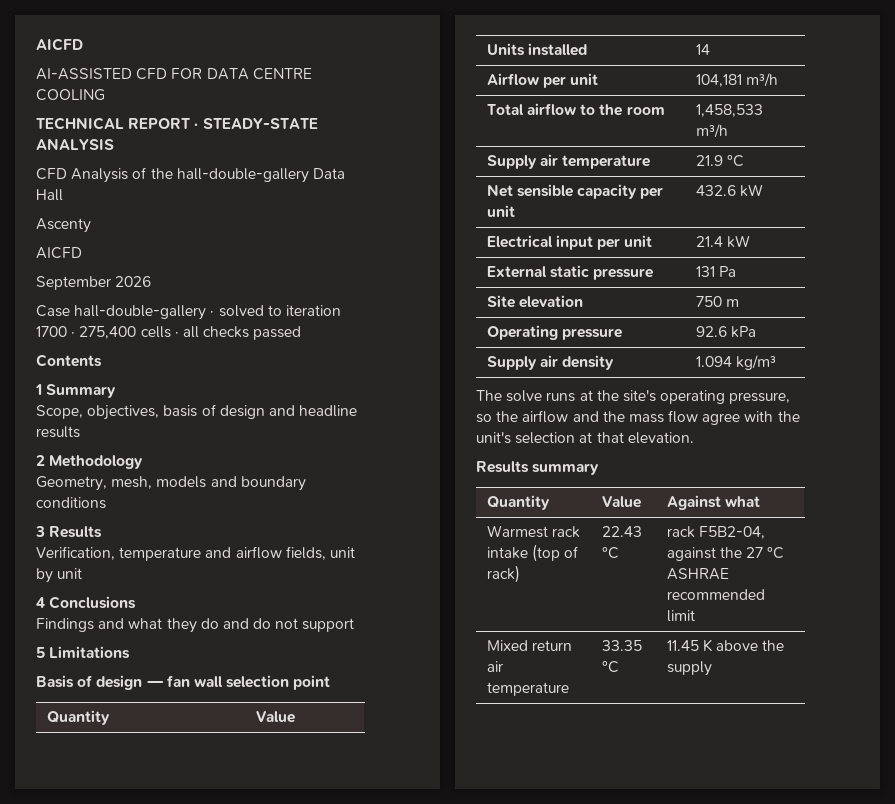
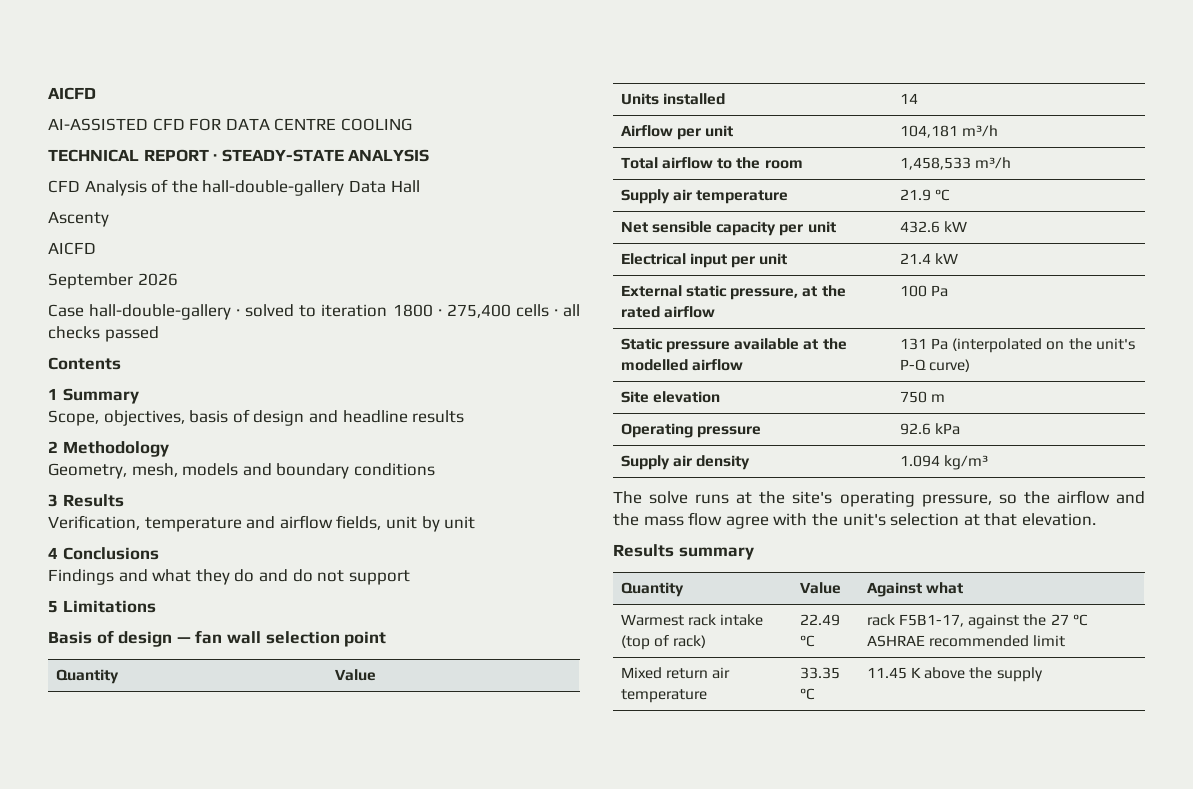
- Case hall-double-gallery · solved to iteration 1700 · 275,400 cells · all checks passed
+ Case hall-double-gallery · solved to iteration 1800 · 275,400 cells · all checks passed
- External static pressure | 131 Pa
+ External static pressure, at the rated airflow | 100 Pa
+ Static pressure available at the modelled airflow | 131 Pa (interpolated on the unit's P-Q curve)
- Warmest rack intake (top of rack) | 22.43 °C | rack F5B2-04, against the 27 °C ASHRAE recommended limit
+ Warmest rack intake (top of rack) | 22.49 °C | rack F5B1-17, against the 27 °C ASHRAE recommended limit

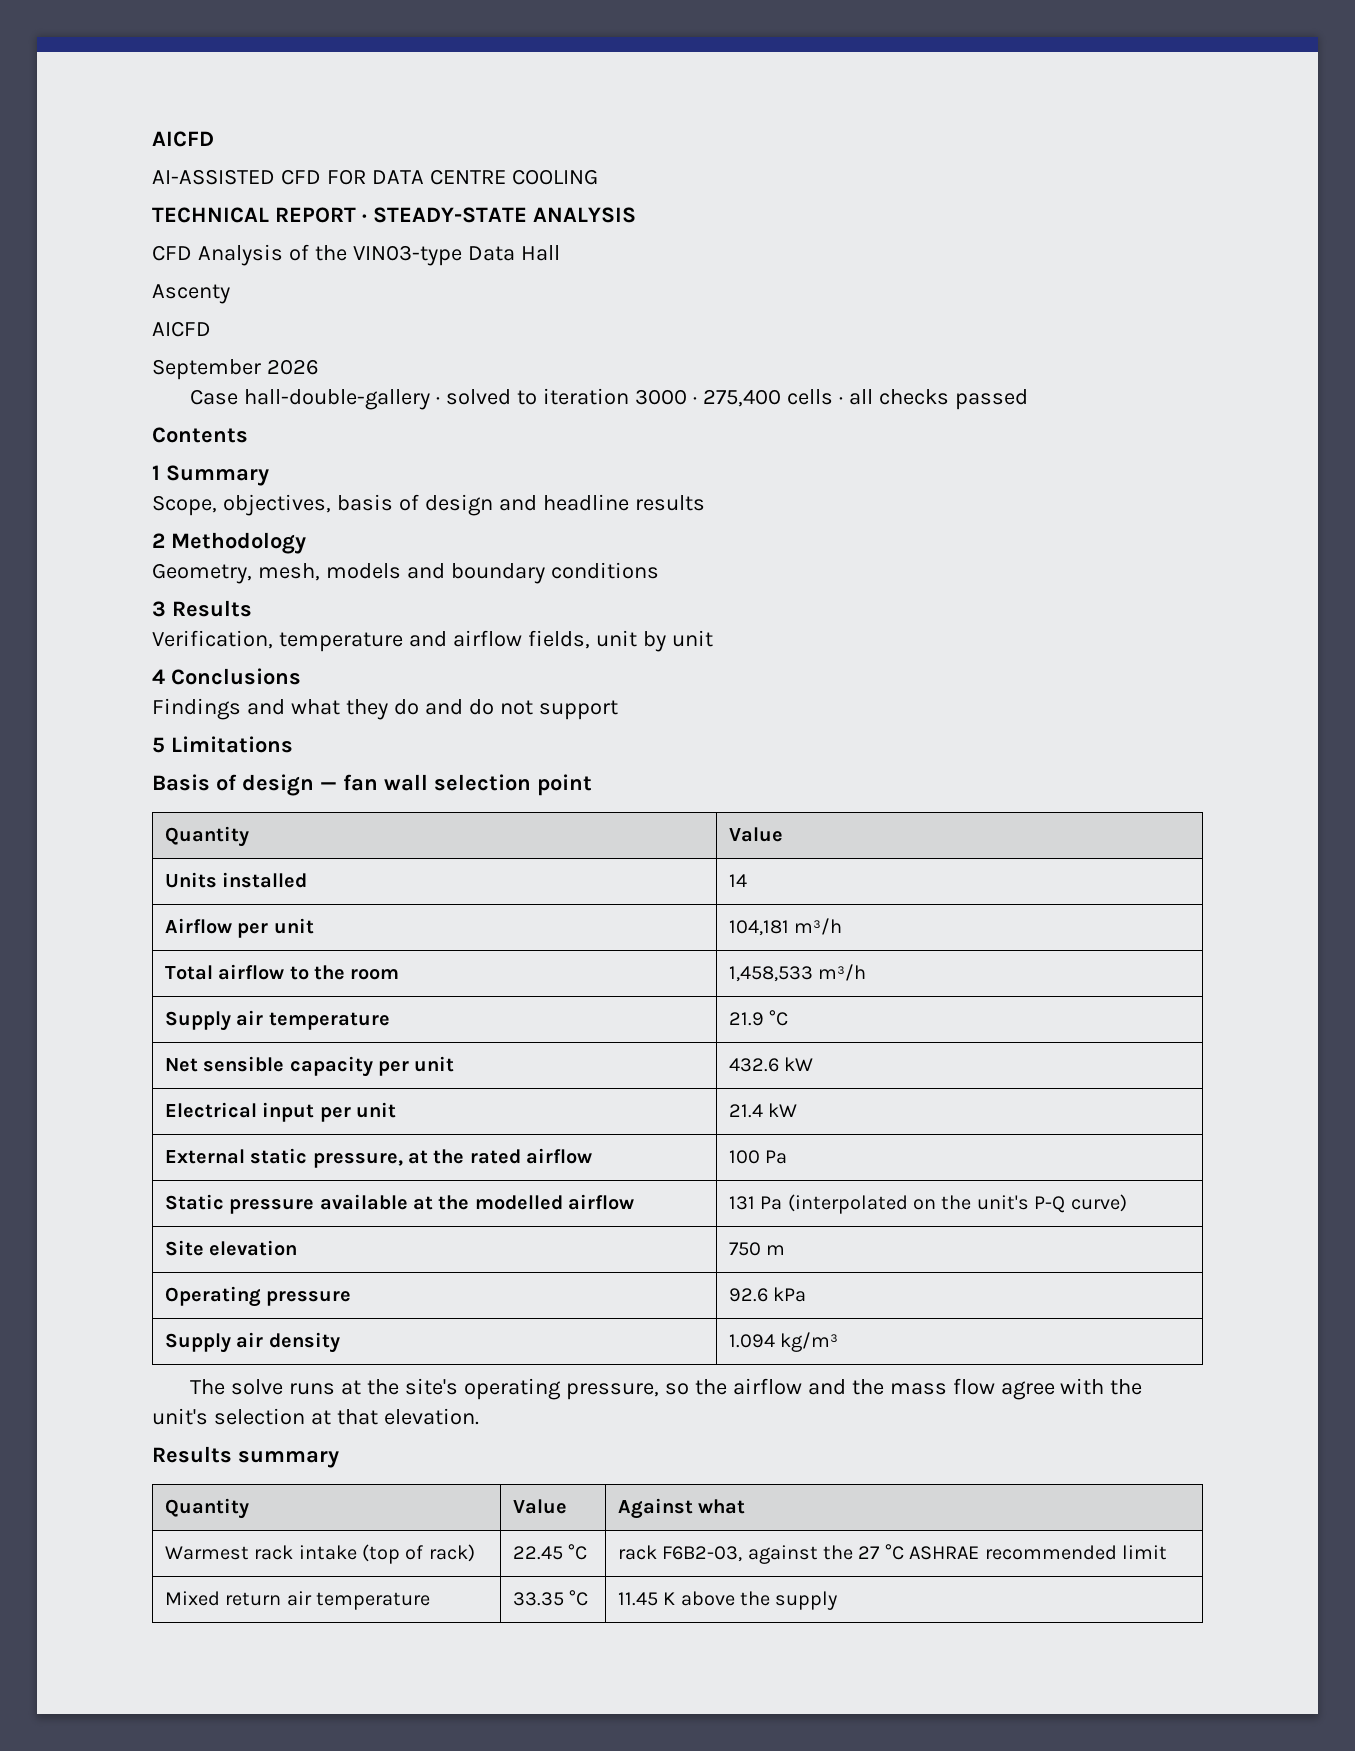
- CFD Analysis of the hall-double-gallery Data Hall
+ CFD Analysis of the VIN03-type Data Hall
- Case hall-double-gallery · solved to iteration 1800 · 275,400 cells · all checks passed
+ Case hall-double-gallery · solved to iteration 3000 · 275,400 cells · all checks passed
- Warmest rack intake (top of rack) | 22.49 °C | rack F5B1-17, against the 27 °C ASHRAE recommended limit
+ Warmest rack intake (top of rack) | 22.45 °C | rack F6B2-03, against the 27 °C ASHRAE recommended limit

